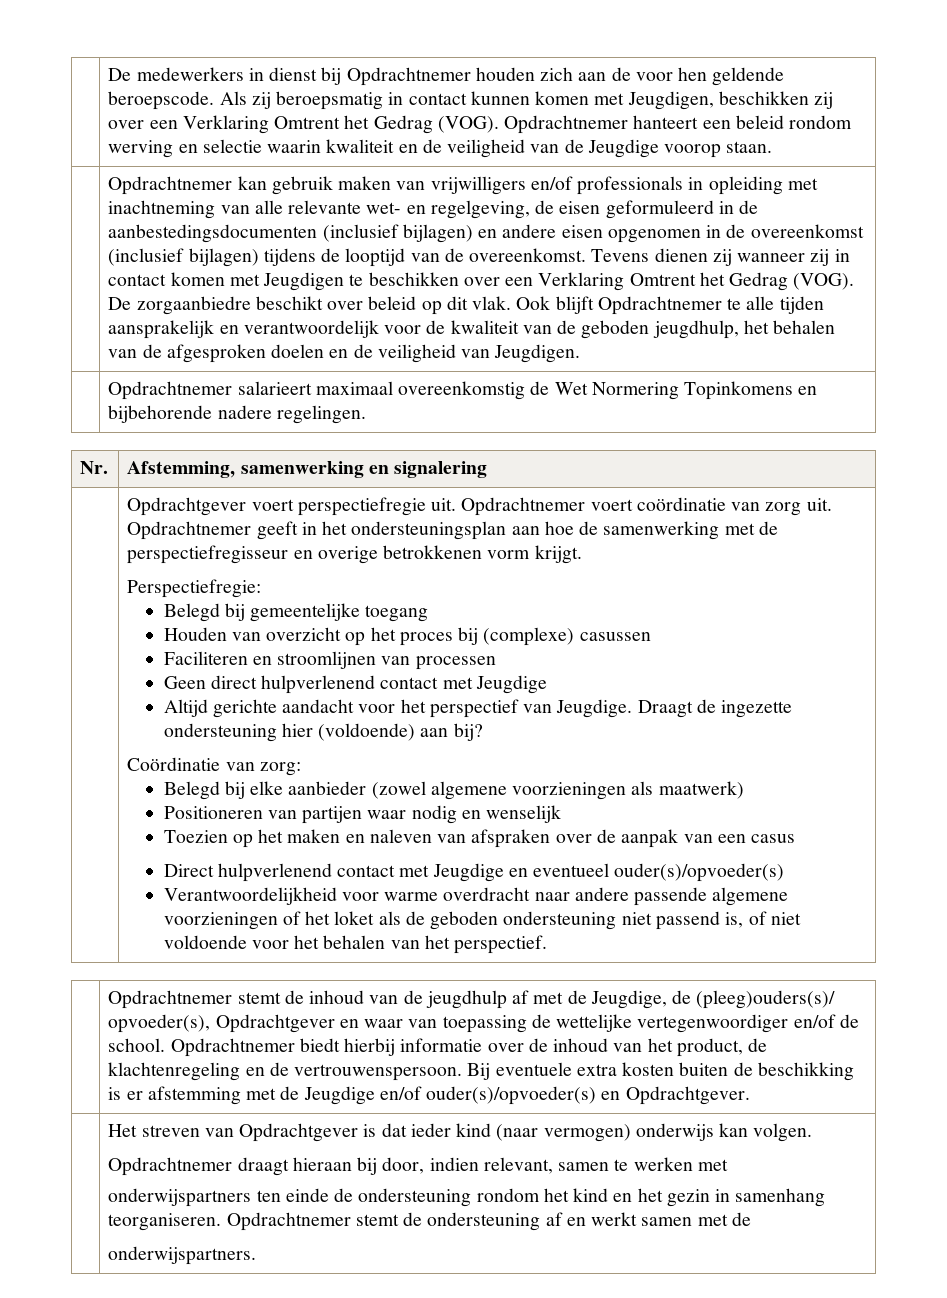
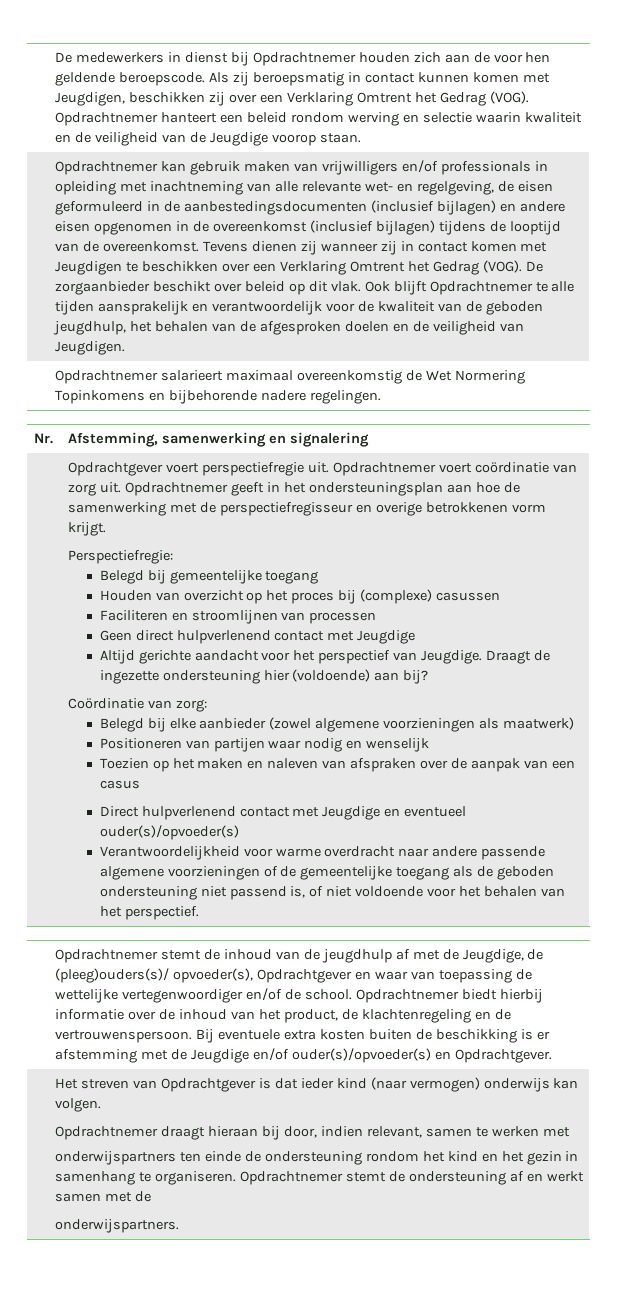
- De zorgaanbiedre beschikt over beleid op dit vlak.
+ De zorgaanbieder beschikt over beleid op dit vlak.
- Verantwoordelijkheid voor warme overdracht naar andere passende algemene voorzieningen of het loket als de geboden ondersteuning niet passend is, of niet voldoende voor het behalen van het perspectief.
+ Verantwoordelijkheid voor warme overdracht naar andere passende algemene voorzieningen of de gemeentelijke toegang als de geboden ondersteuning niet passend is, of niet voldoende voor het behalen van het perspectief.
- onderwijspartners ten einde de ondersteuning rondom het kind en het gezin in samenhang teorganiseren.
+ onderwijspartners ten einde de ondersteuning rondom het kind en het gezin in samenhang te organiseren.

